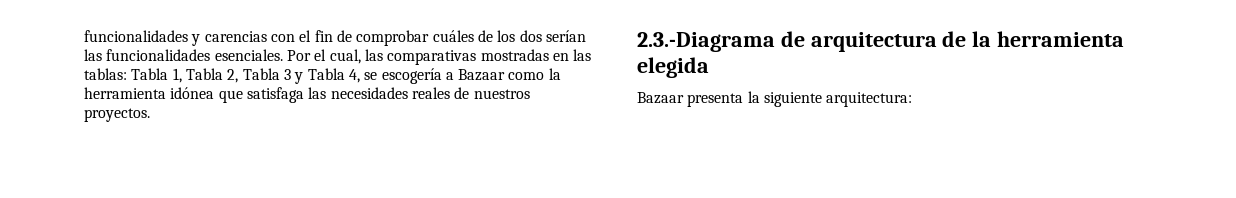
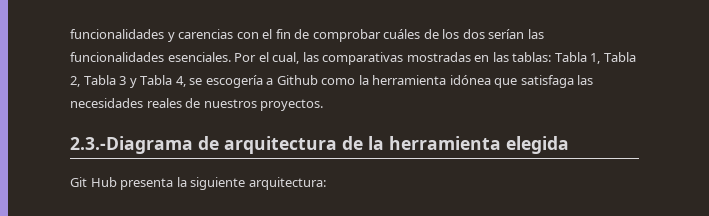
- Por el cual, las comparativas mostradas en las tablas: Tabla 1, Tabla 2, Tabla 3 y Tabla 4, se escogería a Bazaar como la herramienta idónea que satisfaga las necesidades reales de nuestros proyectos.
+ Por el cual, las comparativas mostradas en las tablas: Tabla 1, Tabla 2, Tabla 3 y Tabla 4, se escogería a Github como la herramienta idónea que satisfaga las necesidades reales de nuestros proyectos.
- Bazaar presenta la siguiente arquitectura:
+ Git Hub presenta la siguiente arquitectura:

